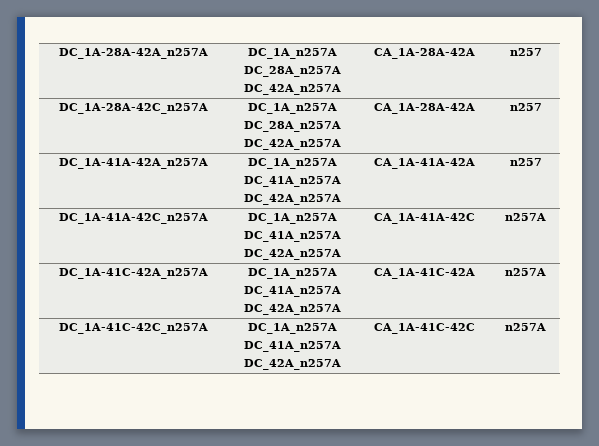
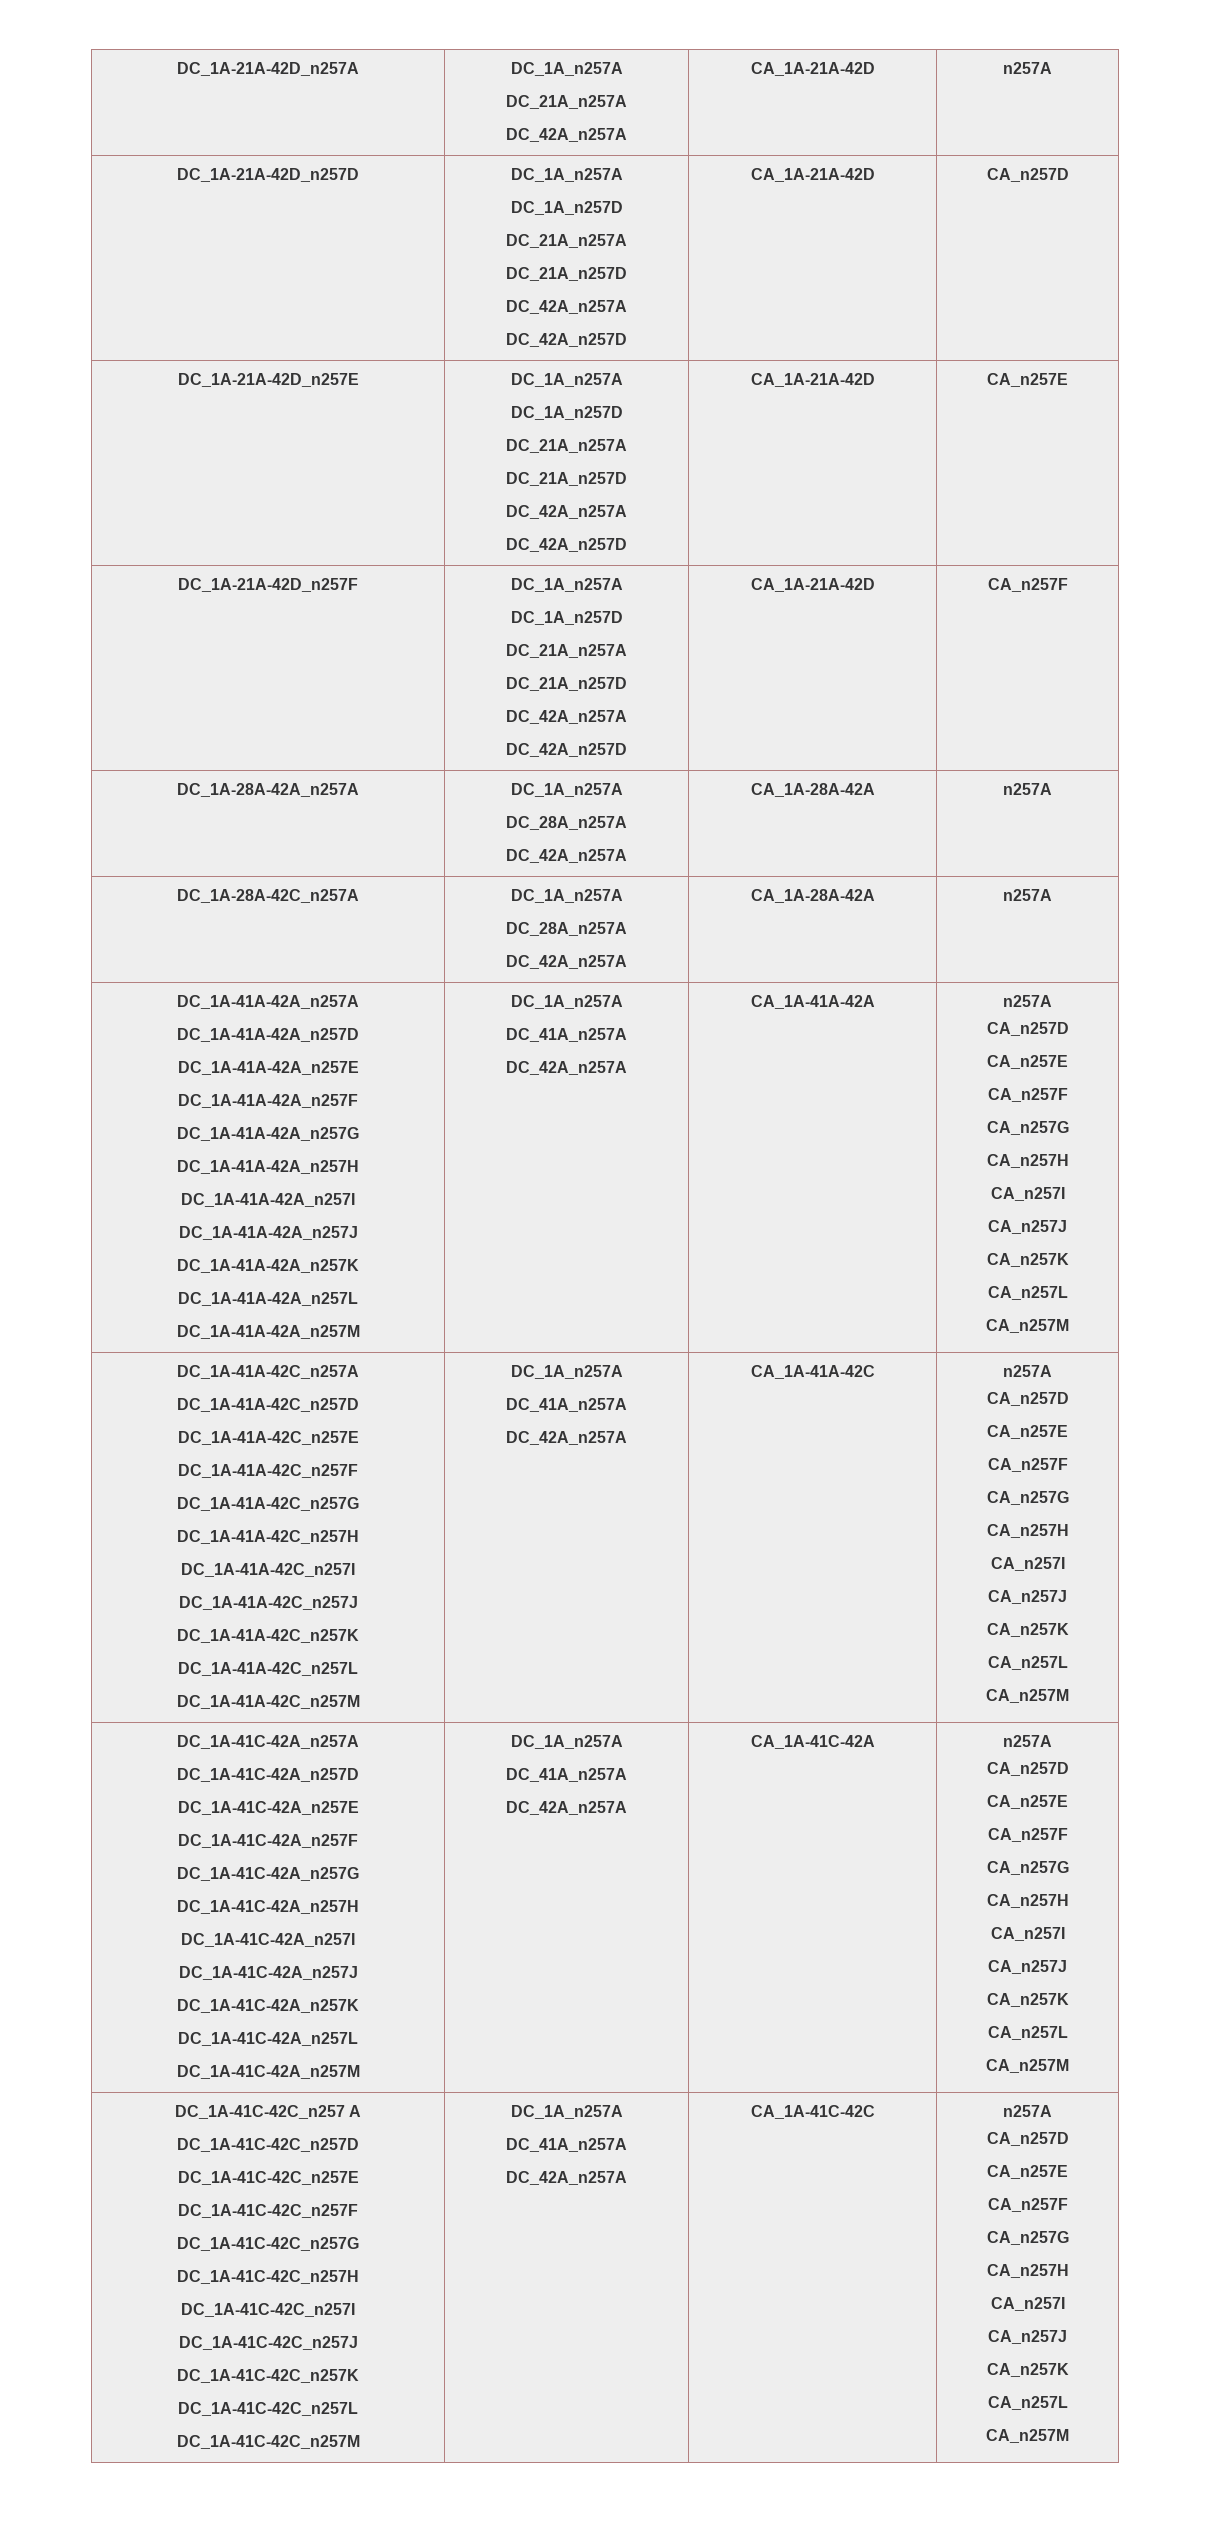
+ DC_1A-21A-42D_n257A | DC_1A_n257A
+ DC_21A_n257A
+ DC_42A_n257A | CA_1A-21A-42D | n257A
+ DC_1A-21A-42D_n257D | DC_1A_n257A
+ DC_1A_n257D
+ DC_21A_n257A
+ DC_21A_n257D
+ DC_42A_n257A
+ DC_42A_n257D | CA_1A-21A-42D | CA_n257D
+ DC_1A-21A-42D_n257E | DC_1A_n257A
+ DC_1A_n257D
+ DC_21A_n257A
+ DC_21A_n257D
+ DC_42A_n257A
+ DC_42A_n257D | CA_1A-21A-42D | CA_n257E
+ DC_1A-21A-42D_n257F | DC_1A_n257A
+ DC_1A_n257D
+ DC_21A_n257A
+ DC_21A_n257D
+ DC_42A_n257A
+ DC_42A_n257D | CA_1A-21A-42D | CA_n257F
  DC_1A-28A-42A_n257A | DC_1A_n257A
  DC_28A_n257A
- DC_42A_n257A | CA_1A-28A-42A | n257
+ DC_42A_n257A | CA_1A-28A-42A | n257A
  DC_1A-28A-42C_n257A | DC_1A_n257A
  DC_28A_n257A
- DC_42A_n257A | CA_1A-28A-42A | n257
+ DC_42A_n257A | CA_1A-28A-42A | n257A
- DC_1A-41A-42A_n257A | DC_1A_n257A
+ DC_1A-41A-42A_n257A
+ DC_1A-41A-42A_n257D
+ DC_1A-41A-42A_n257E
+ DC_1A-41A-42A_n257F
+ DC_1A-41A-42A_n257G
+ DC_1A-41A-42A_n257H
+ DC_1A-41A-42A_n257I
+ DC_1A-41A-42A_n257J
+ DC_1A-41A-42A_n257K
+ DC_1A-41A-42A_n257L
+ DC_1A-41A-42A_n257M | DC_1A_n257A
  DC_41A_n257A
- DC_42A_n257A | CA_1A-41A-42A | n257
- DC_1A-41A-42C_n257A | DC_1A_n257A
+ DC_42A_n257A | CA_1A-41A-42A | n257A
+ CA_n257D
+ CA_n257E
+ CA_n257F
+ CA_n257G
+ CA_n257H
+ CA_n257I
+ CA_n257J
+ CA_n257K
+ CA_n257L
+ CA_n257M
+ DC_1A-41A-42C_n257A
+ DC_1A-41A-42C_n257D
+ DC_1A-41A-42C_n257E
+ DC_1A-41A-42C_n257F
+ DC_1A-41A-42C_n257G
+ DC_1A-41A-42C_n257H
+ DC_1A-41A-42C_n257I
+ DC_1A-41A-42C_n257J
+ DC_1A-41A-42C_n257K
+ DC_1A-41A-42C_n257L
+ DC_1A-41A-42C_n257M | DC_1A_n257A
  DC_41A_n257A
  DC_42A_n257A | CA_1A-41A-42C | n257A
- DC_1A-41C-42A_n257A | DC_1A_n257A
+ CA_n257D
+ CA_n257E
+ CA_n257F
+ CA_n257G
+ CA_n257H
+ CA_n257I
+ CA_n257J
+ CA_n257K
+ CA_n257L
+ CA_n257M
+ DC_1A-41C-42A_n257A
+ DC_1A-41C-42A_n257D
+ DC_1A-41C-42A_n257E
+ DC_1A-41C-42A_n257F
+ DC_1A-41C-42A_n257G
+ DC_1A-41C-42A_n257H
+ DC_1A-41C-42A_n257I
+ DC_1A-41C-42A_n257J
+ DC_1A-41C-42A_n257K
+ DC_1A-41C-42A_n257L
+ DC_1A-41C-42A_n257M | DC_1A_n257A
  DC_41A_n257A
  DC_42A_n257A | CA_1A-41C-42A | n257A
- DC_1A-41C-42C_n257A | DC_1A_n257A
+ CA_n257D
+ CA_n257E
+ CA_n257F
+ CA_n257G
+ CA_n257H
+ CA_n257I
+ CA_n257J
+ CA_n257K
+ CA_n257L
+ CA_n257M
+ DC_1A-41C-42C_n257 A
+ DC_1A-41C-42C_n257D
+ DC_1A-41C-42C_n257E
+ DC_1A-41C-42C_n257F
+ DC_1A-41C-42C_n257G
+ DC_1A-41C-42C_n257H
+ DC_1A-41C-42C_n257I
+ DC_1A-41C-42C_n257J
+ DC_1A-41C-42C_n257K
+ DC_1A-41C-42C_n257L
+ DC_1A-41C-42C_n257M | DC_1A_n257A
  DC_41A_n257A
  DC_42A_n257A | CA_1A-41C-42C | n257A
+ CA_n257D
+ CA_n257E
+ CA_n257F
+ CA_n257G
+ CA_n257H
+ CA_n257I
+ CA_n257J
+ CA_n257K
+ CA_n257L
+ CA_n257M

